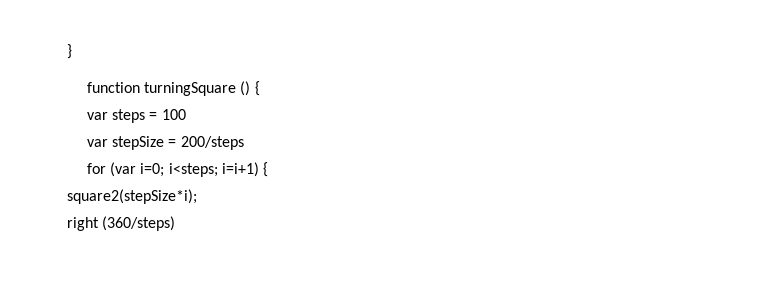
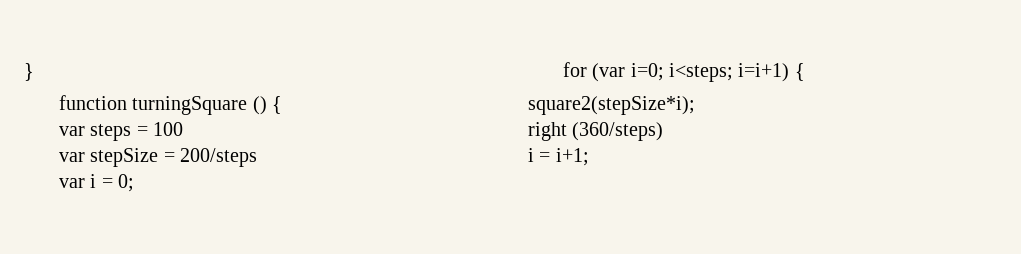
+ var i = 0;
+ i = i+1;

